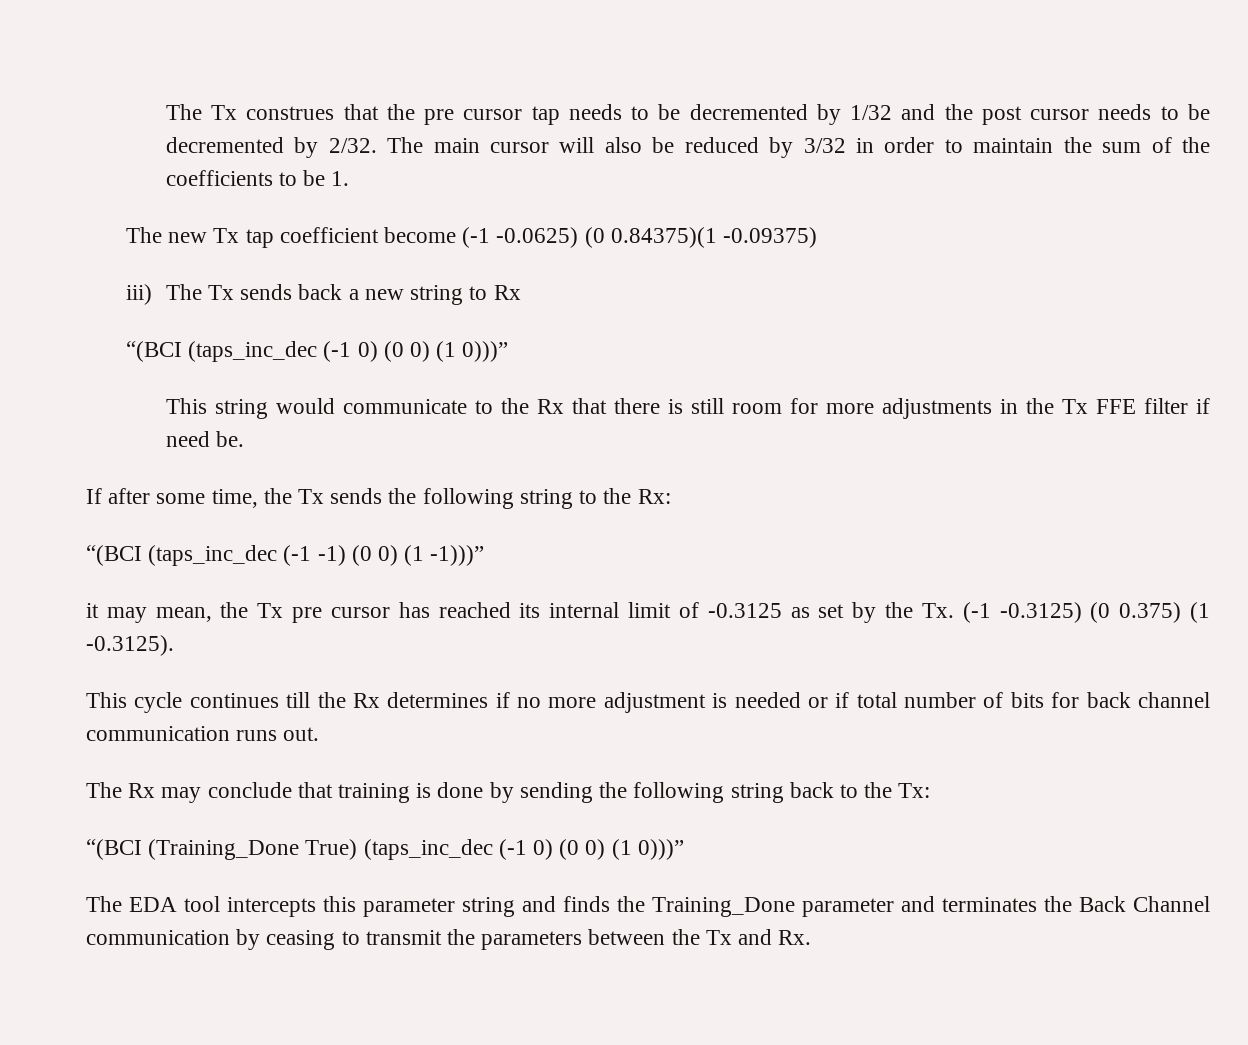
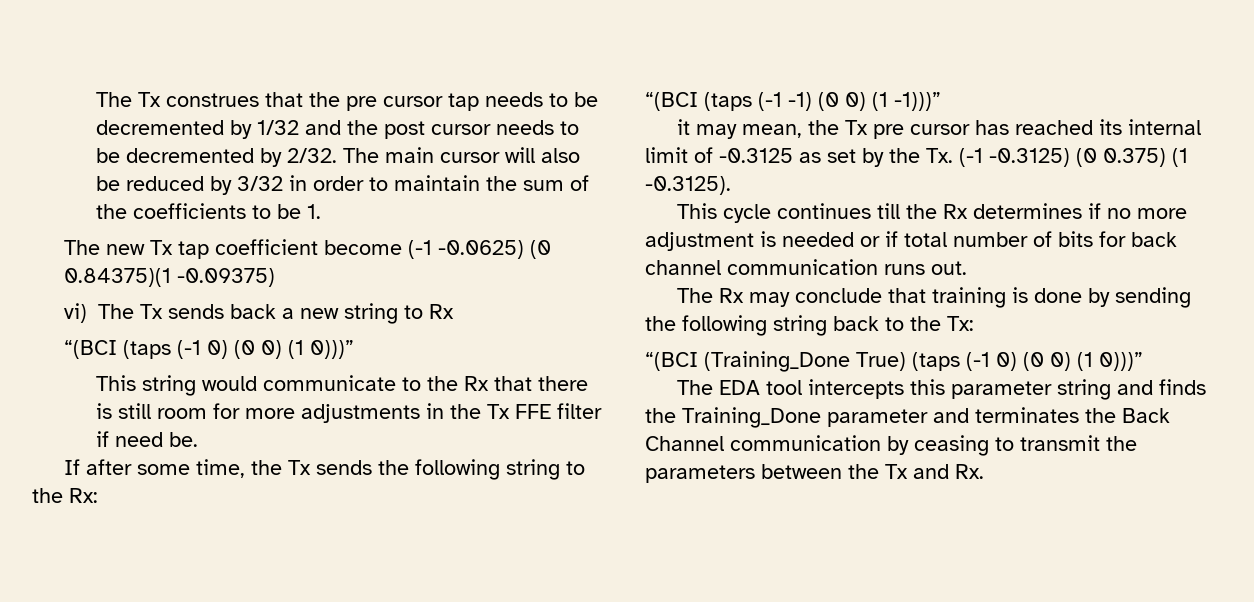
- iii) The Tx sends back a new string to Rx
+ vi) The Tx sends back a new string to Rx
- “(BCI (taps_inc_dec (-1 0) (0 0) (1 0)))”
+ “(BCI (taps (-1 0) (0 0) (1 0)))”
- “(BCI (taps_inc_dec (-1 -1) (0 0) (1 -1)))”
+ “(BCI (taps (-1 -1) (0 0) (1 -1)))”
- “(BCI (Training_Done True) (taps_inc_dec (-1 0) (0 0) (1 0)))”
+ “(BCI (Training_Done True) (taps (-1 0) (0 0) (1 0)))”

